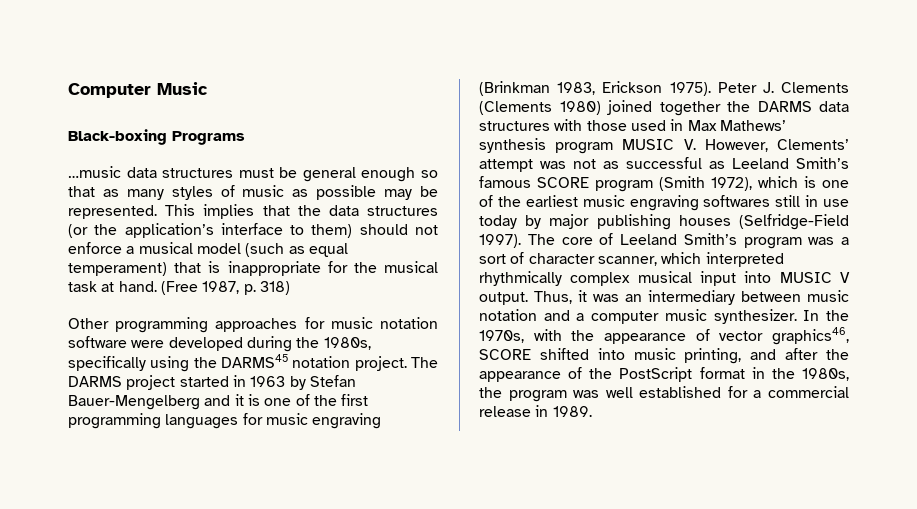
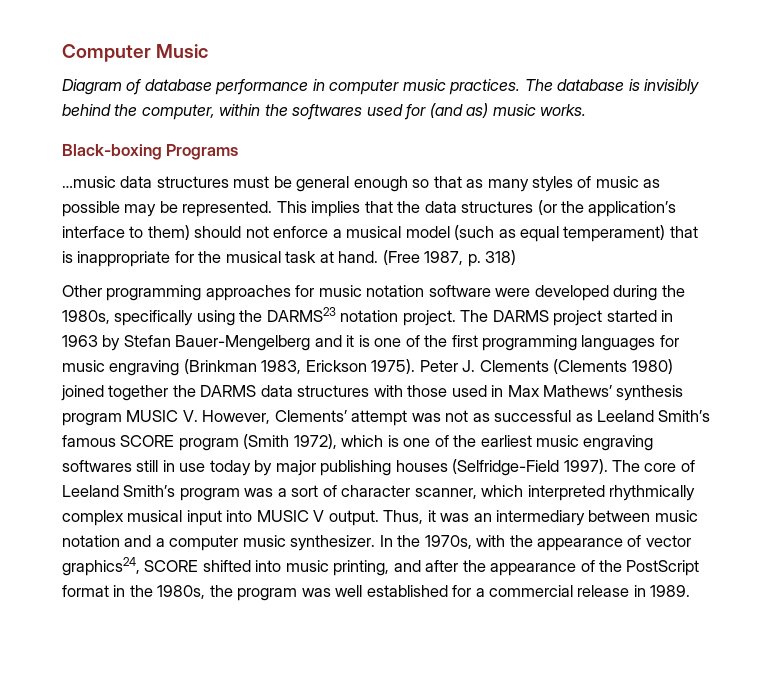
+ Diagram of database performance in computer music practices. The database is invisibly behind the computer, within the softwares used for (and as) music works.
- Other programming approaches for music notation software were developed during the 1980s, specifically using the DARMS45 notation project.
+ Other programming approaches for music notation software were developed during the 1980s, specifically using the DARMS23 notation project.
- In the 1970s, with the appearance of vector graphics46, SCORE shifted into music printing, and after the appearance of the PostScript format in the 1980s, the program was well established for a commercial release in 1989.
+ In the 1970s, with the appearance of vector graphics24, SCORE shifted into music printing, and after the appearance of the PostScript format in the 1980s, the program was well established for a commercial release in 1989.

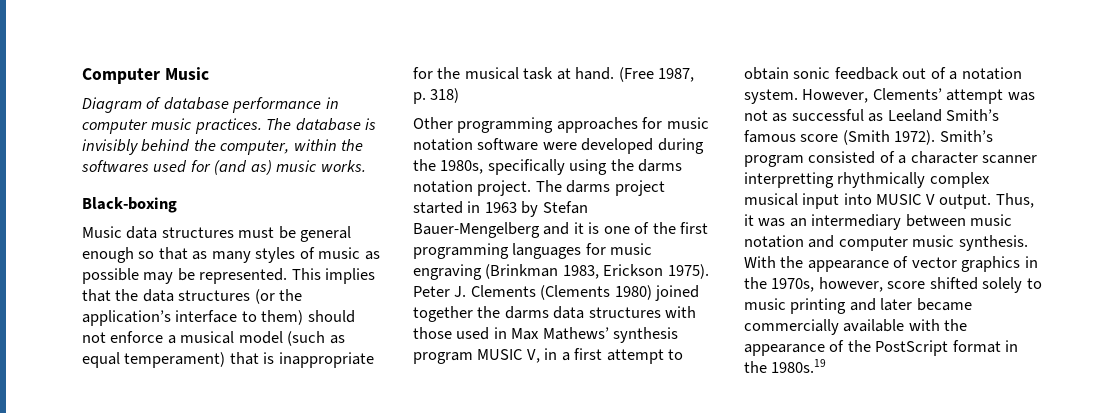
- Black-boxing Programs
- …music data structures must be general enough so that as many styles of music as possible may be represented.
+ Black-boxing
+ Music data structures must be general enough so that as many styles of music as possible may be represented.
- Other programming approaches for music notation software were developed during the 1980s, specifically using the DARMS23 notation project.
+ Other programming approaches for music notation software were developed during the 1980s, specifically using the darms notation project.
- The DARMS project started in 1963 by Stefan Bauer-Mengelberg and it is one of the first programming languages for music engraving (Brinkman 1983, Erickson 1975).
+ The darms project started in 1963 by Stefan Bauer-Mengelberg and it is one of the first programming languages for music engraving (Brinkman 1983, Erickson 1975).
- Peter J. Clements (Clements 1980) joined together the DARMS data structures with those used in Max Mathews’ synthesis program MUSIC V. However, Clements’ attempt was not as successful as Leeland Smith’s famous SCORE program (Smith 1972), which is one of the earliest music engraving softwares still in use today by major publishing houses (Selfridge-Field 1997). The core of Leeland Smith’s program was a sort of character scanner, which interpreted rhythmically complex musical input into MUSIC V output.
+ Peter J. Clements (Clements 1980) joined together the darms data structures with those used in Max Mathews’ synthesis program MUSIC V, in a first attempt to obtain sonic feedback out of a notation system. However, Clements’ attempt was not as successful as Leeland Smith’s famous score (Smith 1972). Smith’s program consisted of a character scanner interpretting rhythmically complex musical input into MUSIC V output.
- Thus, it was an intermediary between music notation and a computer music synthesizer. In the 1970s, with the appearance of vector graphics24, SCORE shifted into music printing, and after the appearance of the PostScript format in the 1980s, the program was well established for a commercial release in 1989.
+ Thus, it was an intermediary between music notation and computer music synthesis. With the appearance of vector graphics in the 1970s, however, score shifted solely to music printing and later became commercially available with the appearance of the PostScript format in the 1980s.19

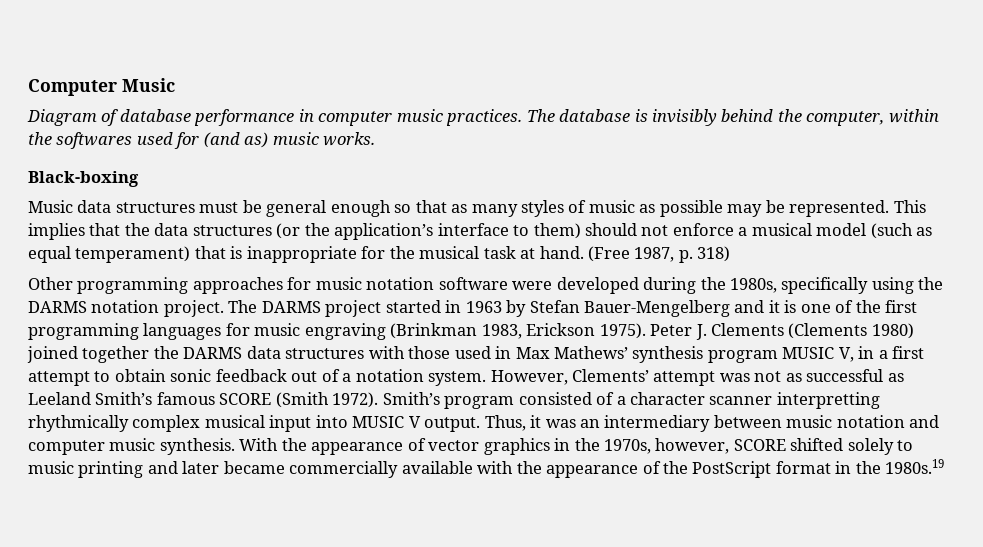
- Other programming approaches for music notation software were developed during the 1980s, specifically using the darms notation project.
+ Other programming approaches for music notation software were developed during the 1980s, specifically using the DARMS notation project.
- The darms project started in 1963 by Stefan Bauer-Mengelberg and it is one of the first programming languages for music engraving (Brinkman 1983, Erickson 1975).
+ The DARMS project started in 1963 by Stefan Bauer-Mengelberg and it is one of the first programming languages for music engraving (Brinkman 1983, Erickson 1975).
- Peter J. Clements (Clements 1980) joined together the darms data structures with those used in Max Mathews’ synthesis program MUSIC V, in a first attempt to obtain sonic feedback out of a notation system.
+ Peter J. Clements (Clements 1980) joined together the DARMS data structures with those used in Max Mathews’ synthesis program MUSIC V, in a first attempt to obtain sonic feedback out of a notation system.
- However, Clements’ attempt was not as successful as Leeland Smith’s famous score (Smith 1972).
+ However, Clements’ attempt was not as successful as Leeland Smith’s famous SCORE (Smith 1972).
- With the appearance of vector graphics in the 1970s, however, score shifted solely to music printing and later became commercially available with the appearance of the PostScript format in the 1980s.19
+ With the appearance of vector graphics in the 1970s, however, SCORE shifted solely to music printing and later became commercially available with the appearance of the PostScript format in the 1980s.19

